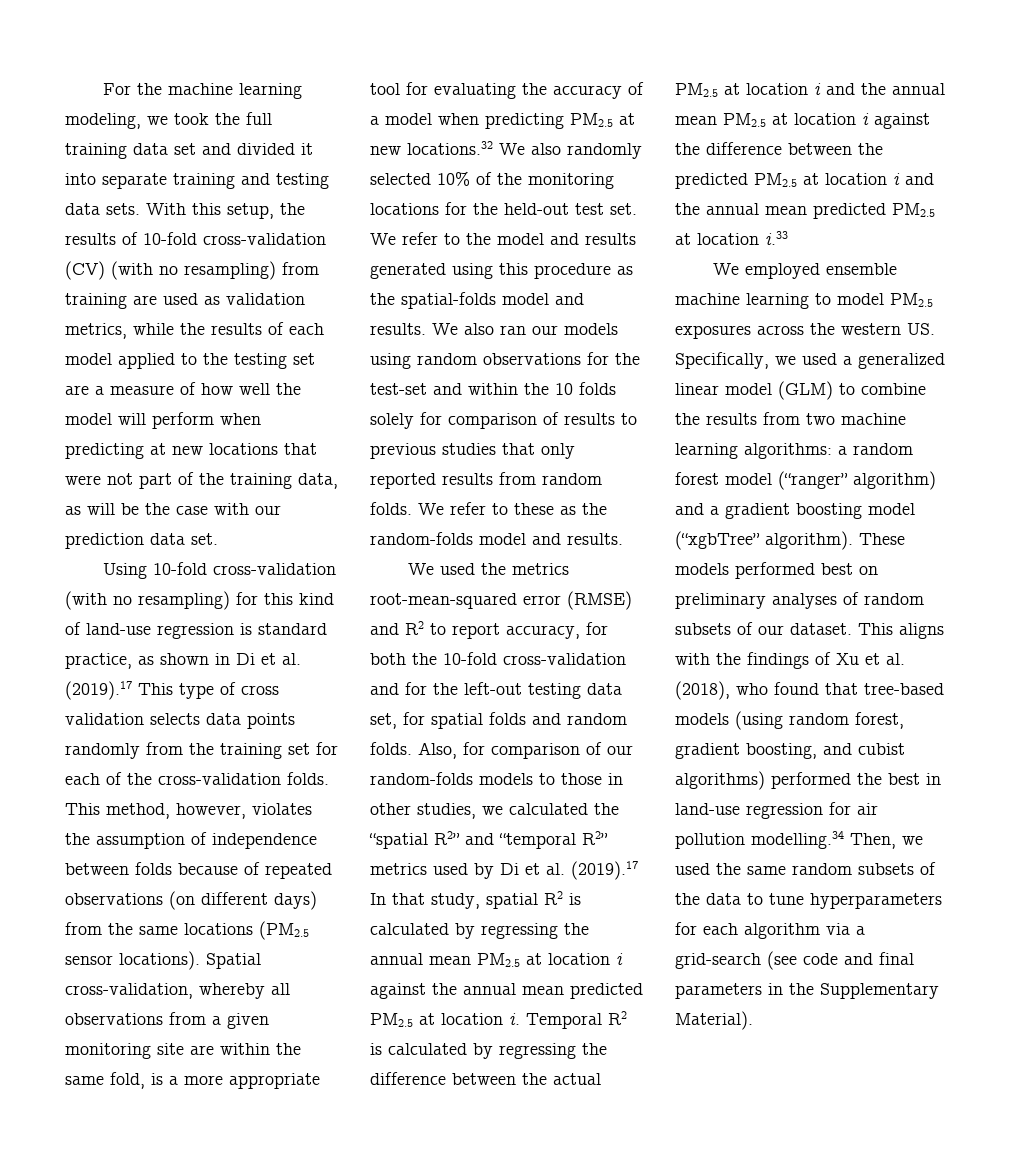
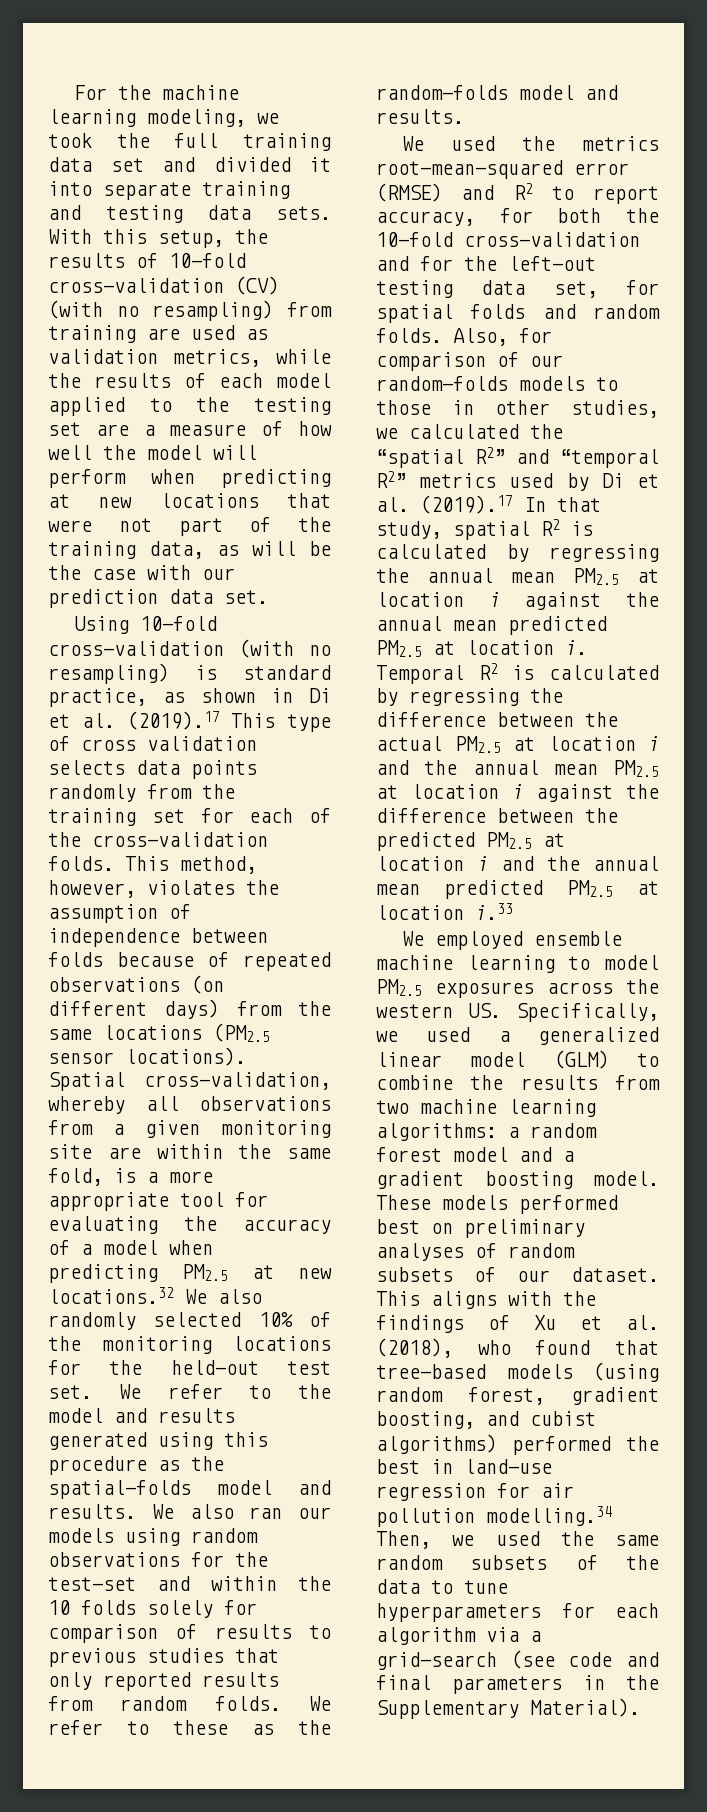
- Using 10-fold cross-validation (with no resampling) for this kind of land-use regression is standard practice, as shown in Di et al. (2019).17 This type of cross validation selects data points randomly from the training set for each of the cross-validation folds.
+ Using 10-fold cross-validation (with no resampling) is standard practice, as shown in Di et al. (2019).17 This type of cross validation selects data points randomly from the training set for each of the cross-validation folds.
- We employed ensemble machine learning to model PM2.5 exposures across the western US. Specifically, we used a generalized linear model (GLM) to combine the results from two machine learning algorithms: a random forest model (“ranger” algorithm) and a gradient boosting model (“xgbTree” algorithm).
+ We employed ensemble machine learning to model PM2.5 exposures across the western US. Specifically, we used a generalized linear model (GLM) to combine the results from two machine learning algorithms: a random forest model and a gradient boosting model.

